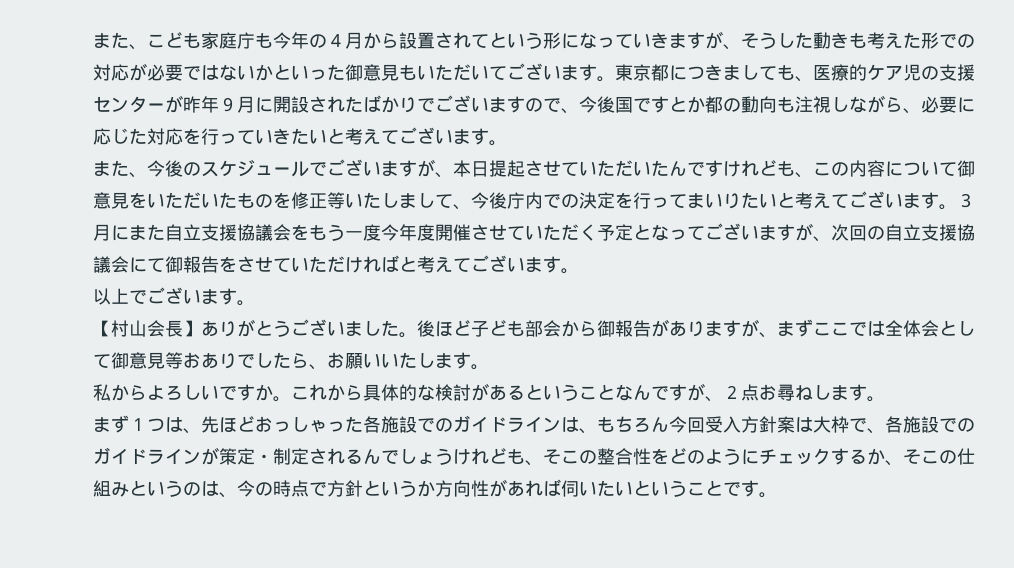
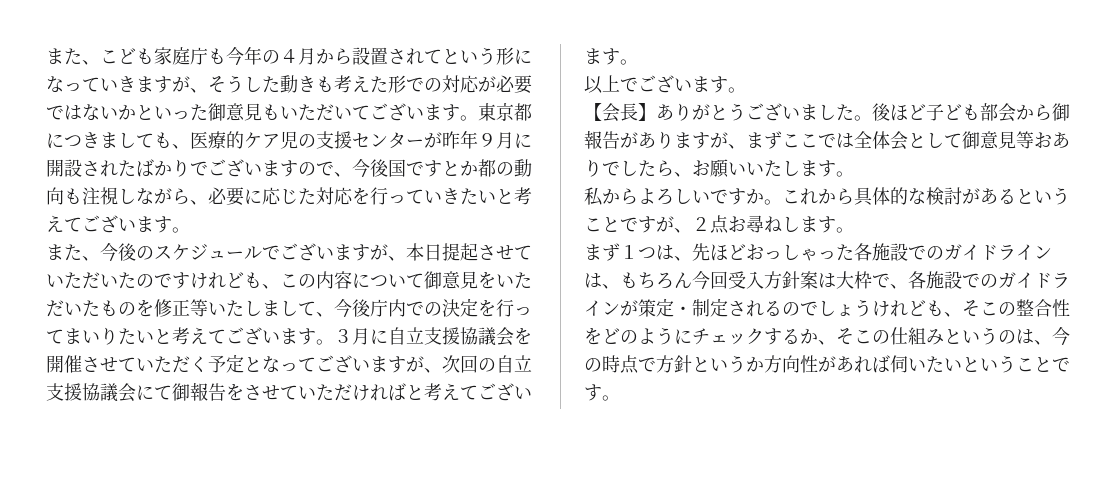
- また、今後のスケジュールでございますが、本日提起させていただいたんですけれども、この内容について御意見をいただいたものを修正等いたしまして、今後庁内での決定を行ってまいりたいと考えてございます。
+ また、今後のスケジュールでございますが、本日提起させていただいたのですけれども、この内容について御意見をいただいたものを修正等いたしまして、今後庁内での決定を行ってまいりたいと考えてございます。
- ３月にまた自立支援協議会をもう一度今年度開催させていただく予定となってございますが、次回の自立支援協議会にて御報告をさせていただければと考えてございます。
+ ３月に自立支援協議会を開催させていただく予定となってございますが、次回の自立支援協議会にて御報告をさせていただければと考えてございます。
- 【村山会長】ありがとうございました。
+ 【会長】ありがとうございました。
- これから具体的な検討があるということなんですが、２点お尋ねします。
+ これから具体的な検討があるということですが、２点お尋ねします。
- まず１つは、先ほどおっしゃった各施設でのガイドラインは、もちろん今回受入方針案は大枠で、各施設でのガイドラインが策定・制定されるんでしょうけれども、そこの整合性をどのようにチェックするか、そこの仕組みというのは、今の時点で方針というか方向性があれば伺いたいということです。
+ まず１つは、先ほどおっしゃった各施設でのガイドラインは、もちろん今回受入方針案は大枠で、各施設でのガイドラインが策定・制定されるのでしょうけれども、そこの整合性をどのようにチェックするか、そこの仕組みというのは、今の時点で方針というか方向性があれば伺いたいということです。

